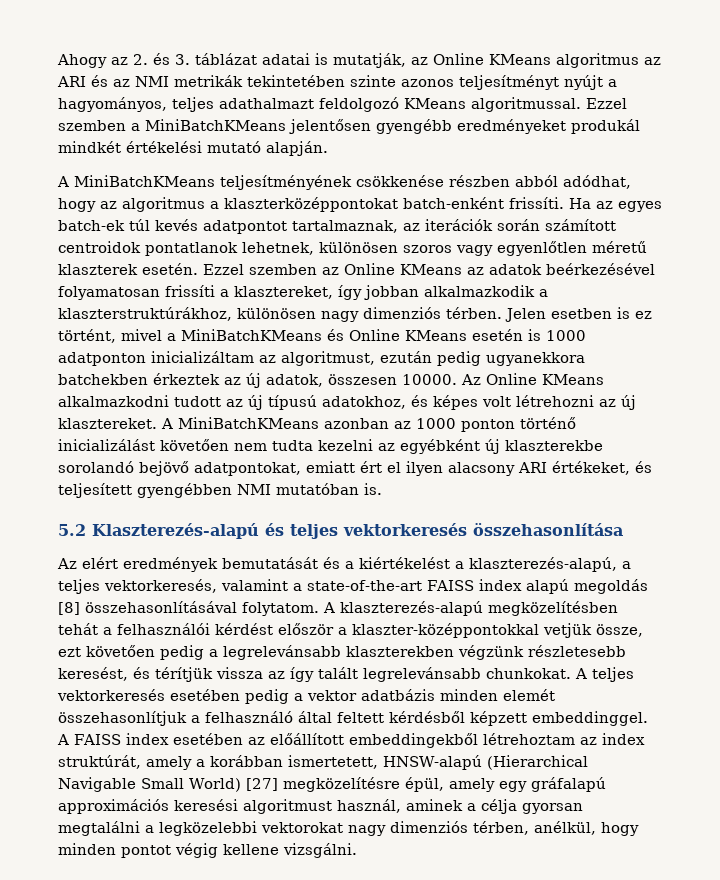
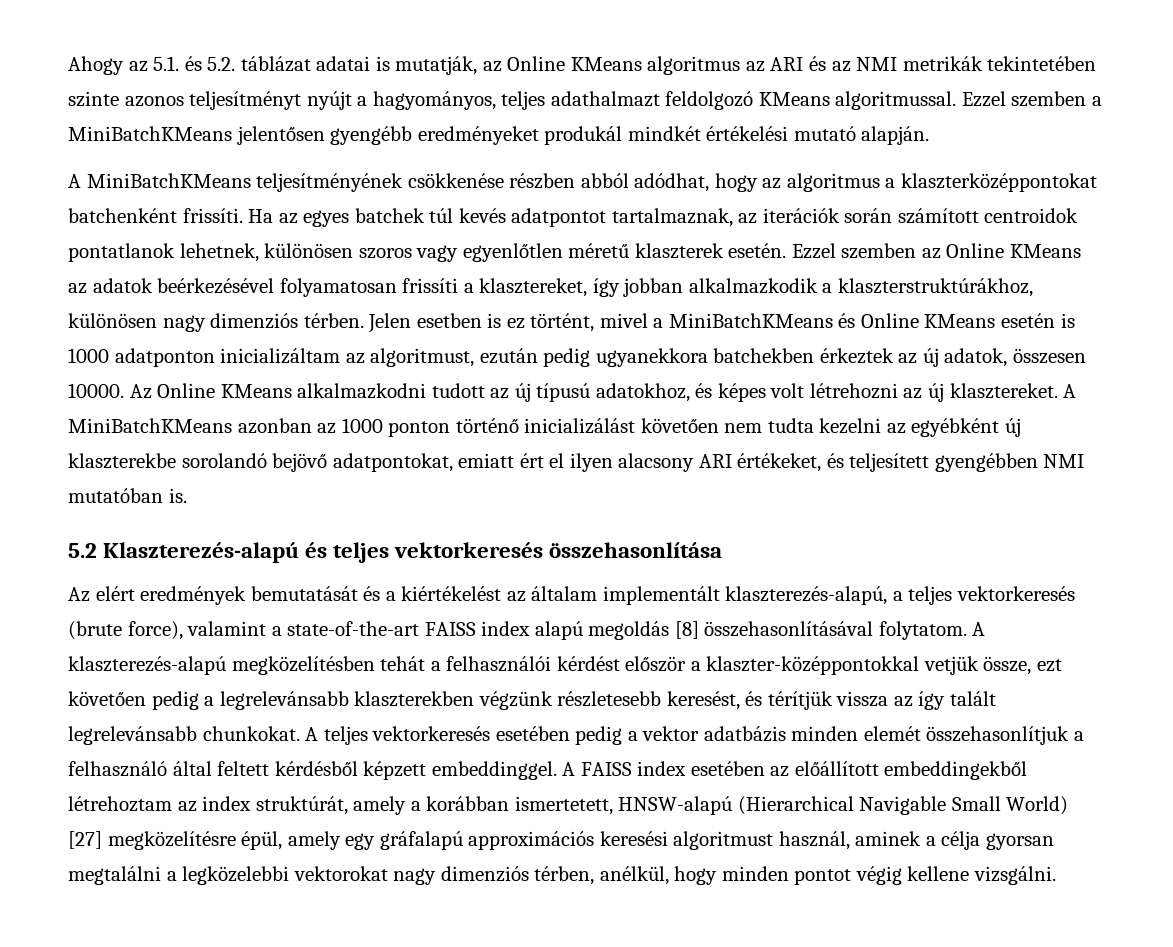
- Ahogy az 2. és 3. táblázat adatai is mutatják, az Online KMeans algoritmus az ARI és az NMI metrikák tekintetében szinte azonos teljesítményt nyújt a hagyományos, teljes adathalmazt feldolgozó KMeans algoritmussal.
+ Ahogy az 5.1. és 5.2. táblázat adatai is mutatják, az Online KMeans algoritmus az ARI és az NMI metrikák tekintetében szinte azonos teljesítményt nyújt a hagyományos, teljes adathalmazt feldolgozó KMeans algoritmussal.
- A MiniBatchKMeans teljesítményének csökkenése részben abból adódhat, hogy az algoritmus a klaszterközéppontokat batch-enként frissíti.
+ A MiniBatchKMeans teljesítményének csökkenése részben abból adódhat, hogy az algoritmus a klaszterközéppontokat batchenként frissíti.
- Ha az egyes batch-ek túl kevés adatpontot tartalmaznak, az iterációk során számított centroidok pontatlanok lehetnek, különösen szoros vagy egyenlőtlen méretű klaszterek esetén.
+ Ha az egyes batchek túl kevés adatpontot tartalmaznak, az iterációk során számított centroidok pontatlanok lehetnek, különösen szoros vagy egyenlőtlen méretű klaszterek esetén.
- Az elért eredmények bemutatását és a kiértékelést a klaszterezés-alapú, a teljes vektorkeresés, valamint a state-of-the-art FAISS index alapú megoldás [8] összehasonlításával folytatom.
+ Az elért eredmények bemutatását és a kiértékelést az általam implementált klaszterezés-alapú, a teljes vektorkeresés (brute force), valamint a state-of-the-art FAISS index alapú megoldás [8] összehasonlításával folytatom.

